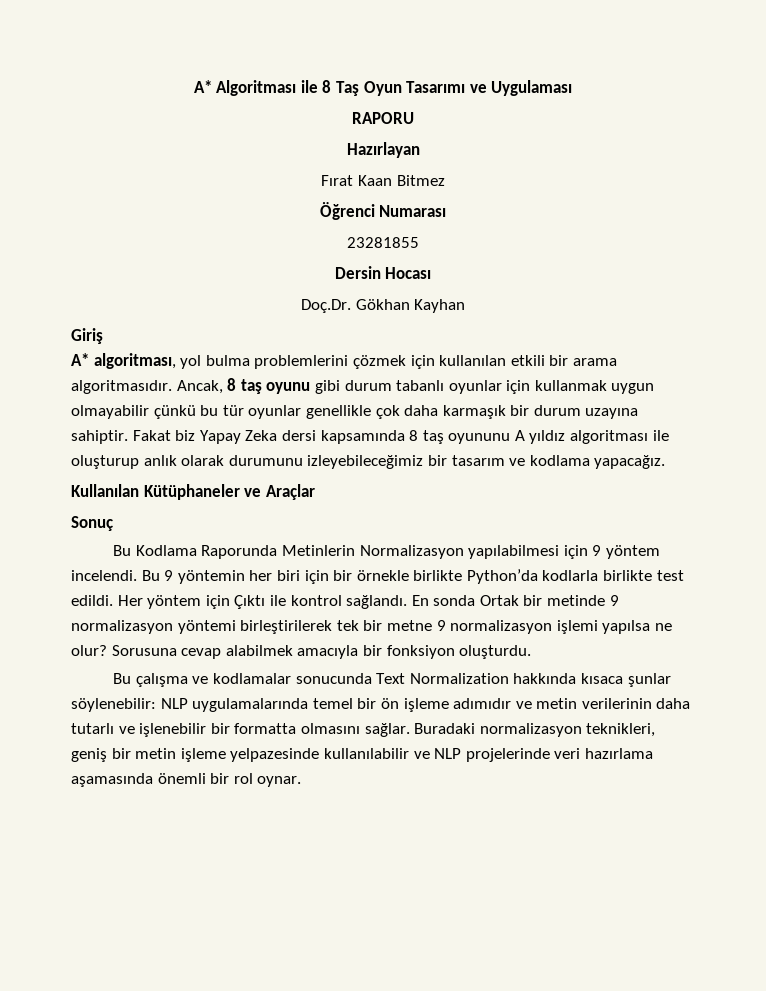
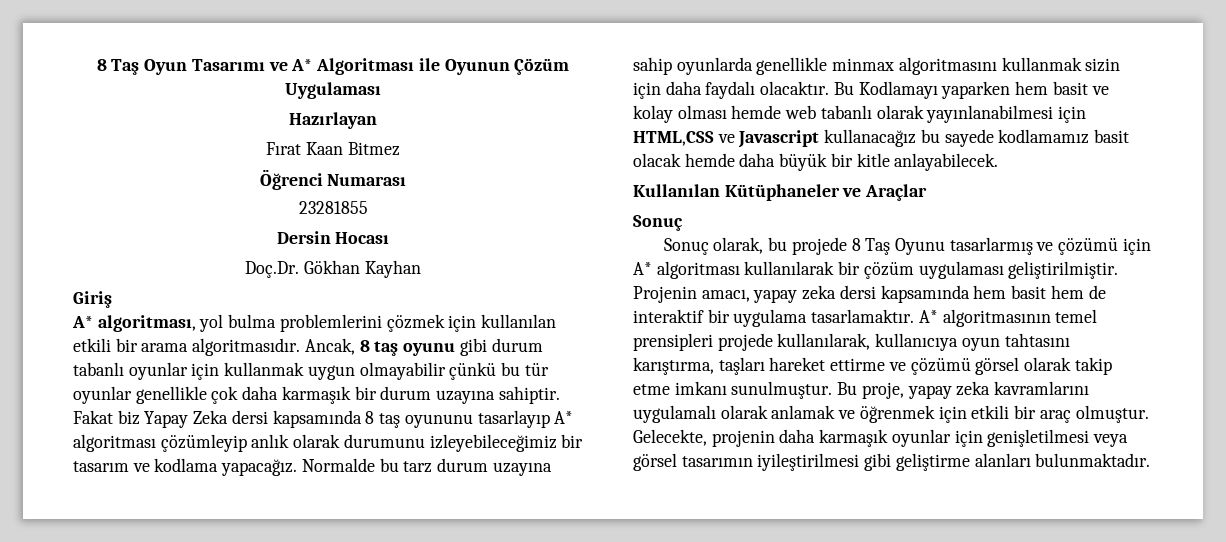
- A* Algoritması ile 8 Taş Oyun Tasarımı ve Uygulaması
+ 8 Taş Oyun Tasarımı ve A* Algoritması ile Oyunun Çözüm Uygulaması
- RAPORU
- Fakat biz Yapay Zeka dersi kapsamında 8 taş oyununu A yıldız algoritması ile oluşturup anlık olarak durumunu izleyebileceğimiz bir tasarım ve kodlama yapacağız.
+ Fakat biz Yapay Zeka dersi kapsamında 8 taş oyununu tasarlayıp A* algoritması çözümleyip anlık olarak durumunu izleyebileceğimiz bir tasarım ve kodlama yapacağız. Normalde bu tarz durum uzayına sahip oyunlarda genellikle minmax algoritmasını kullanmak sizin için daha faydalı olacaktır. Bu Kodlamayı yaparken hem basit ve kolay olması hemde web tabanlı olarak yayınlanabilmesi için HTML,CSS ve Javascript kullanacağız bu sayede kodlamamız basit olacak hemde daha büyük bir kitle anlayabilecek.
- Bu Kodlama Raporunda Metinlerin Normalizasyon yapılabilmesi için 9 yöntem incelendi. Bu 9 yöntemin her biri için bir örnekle birlikte Python’da kodlarla birlikte test edildi. Her yöntem için Çıktı ile kontrol sağlandı. En sonda Ortak bir metinde 9 normalizasyon yöntemi birleştirilerek tek bir metne 9 normalizasyon işlemi yapılsa ne olur? Sorusuna cevap alabilmek amacıyla bir fonksiyon oluşturdu.
- Bu çalışma ve kodlamalar sonucunda Text Normalization hakkında kısaca şunlar söylenebilir: NLP uygulamalarında temel bir ön işleme adımıdır ve metin verilerinin daha tutarlı ve işlenebilir bir formatta olmasını sağlar. Buradaki normalizasyon teknikleri, geniş bir metin işleme yelpazesinde kullanılabilir ve NLP projelerinde veri hazırlama aşamasında önemli bir rol oynar.
+ Sonuç olarak, bu projede 8 Taş Oyunu tasarlarmış ve çözümü için A* algoritması kullanılarak bir çözüm uygulaması geliştirilmiştir. Projenin amacı, yapay zeka dersi kapsamında hem basit hem de interaktif bir uygulama tasarlamaktır. A* algoritmasının temel prensipleri projede kullanılarak, kullanıcıya oyun tahtasını karıştırma, taşları hareket ettirme ve çözümü görsel olarak takip etme imkanı sunulmuştur. Bu proje, yapay zeka kavramlarını uygulamalı olarak anlamak ve öğrenmek için etkili bir araç olmuştur. Gelecekte, projenin daha karmaşık oyunlar için genişletilmesi veya görsel tasarımın iyileştirilmesi gibi geliştirme alanları bulunmaktadır.

